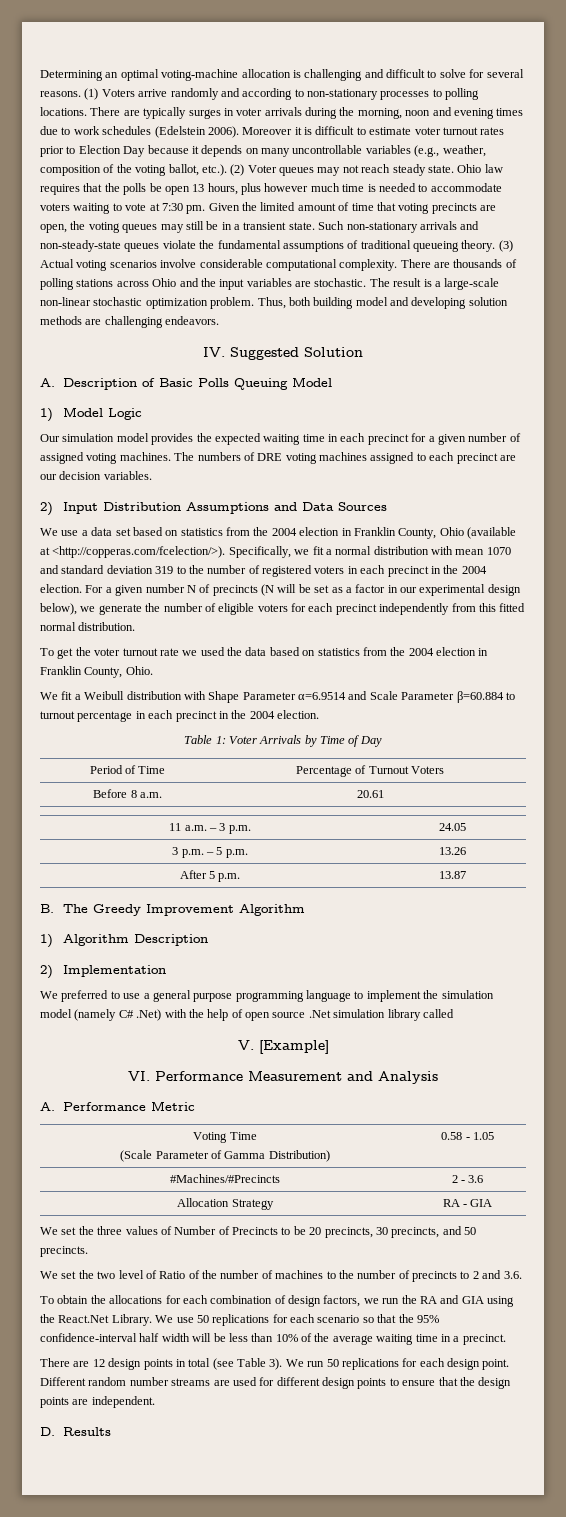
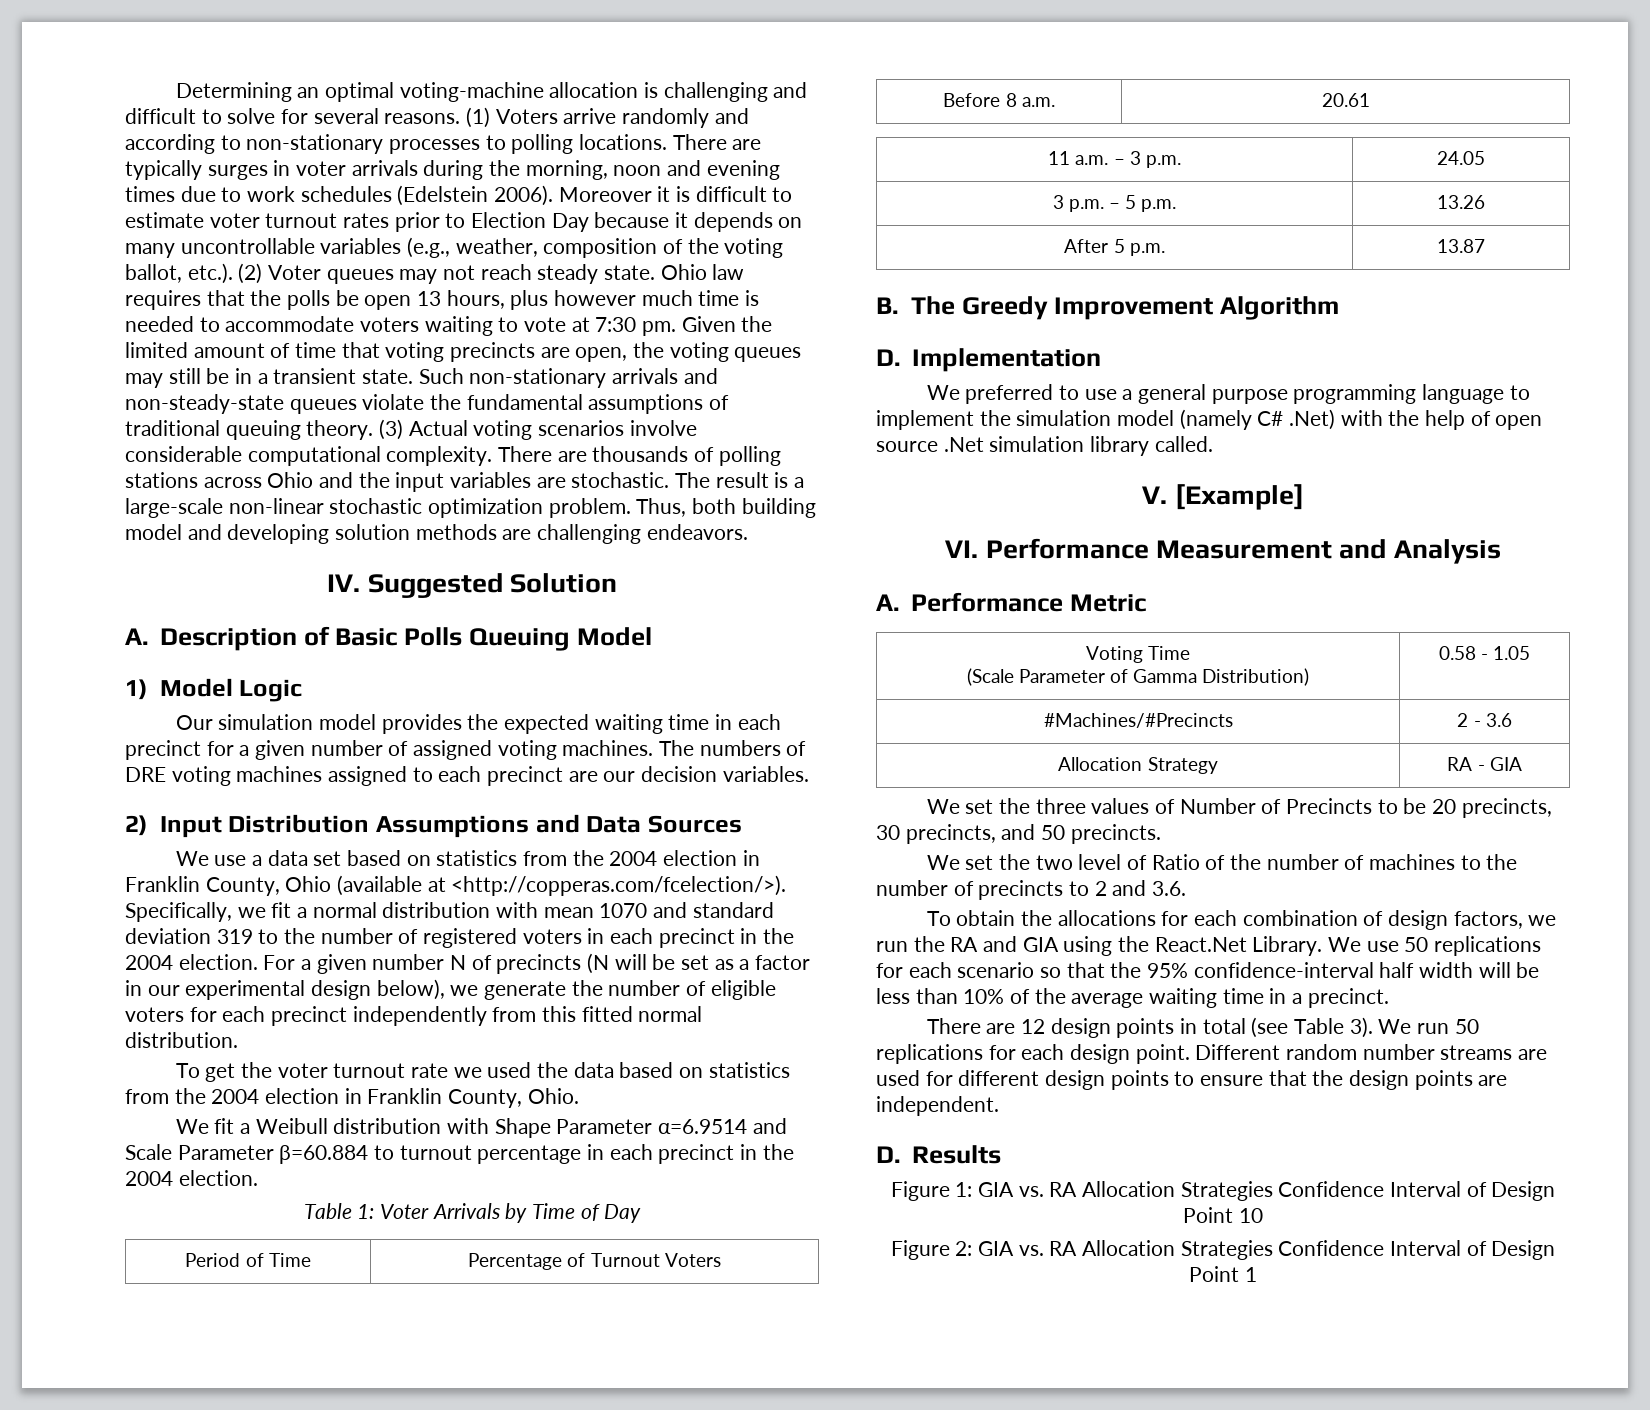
- Such non-stationary arrivals and non-steady-state queues violate the fundamental assumptions of traditional queueing theory.
+ Such non-stationary arrivals and non-steady-state queues violate the fundamental assumptions of traditional queuing theory.
- 1) Algorithm Description
- 2) Implementation
+ D. Implementation
- We preferred to use a general purpose programming language to implement the simulation model (namely C# .Net) with the help of open source .Net simulation library called
+ We preferred to use a general purpose programming language to implement the simulation model (namely C# .Net) with the help of open source .Net simulation library called.
+ Figure 1: GIA vs. RA Allocation Strategies Confidence Interval of Design Point 10
+ Figure 2: GIA vs. RA Allocation Strategies Confidence Interval of Design Point 1

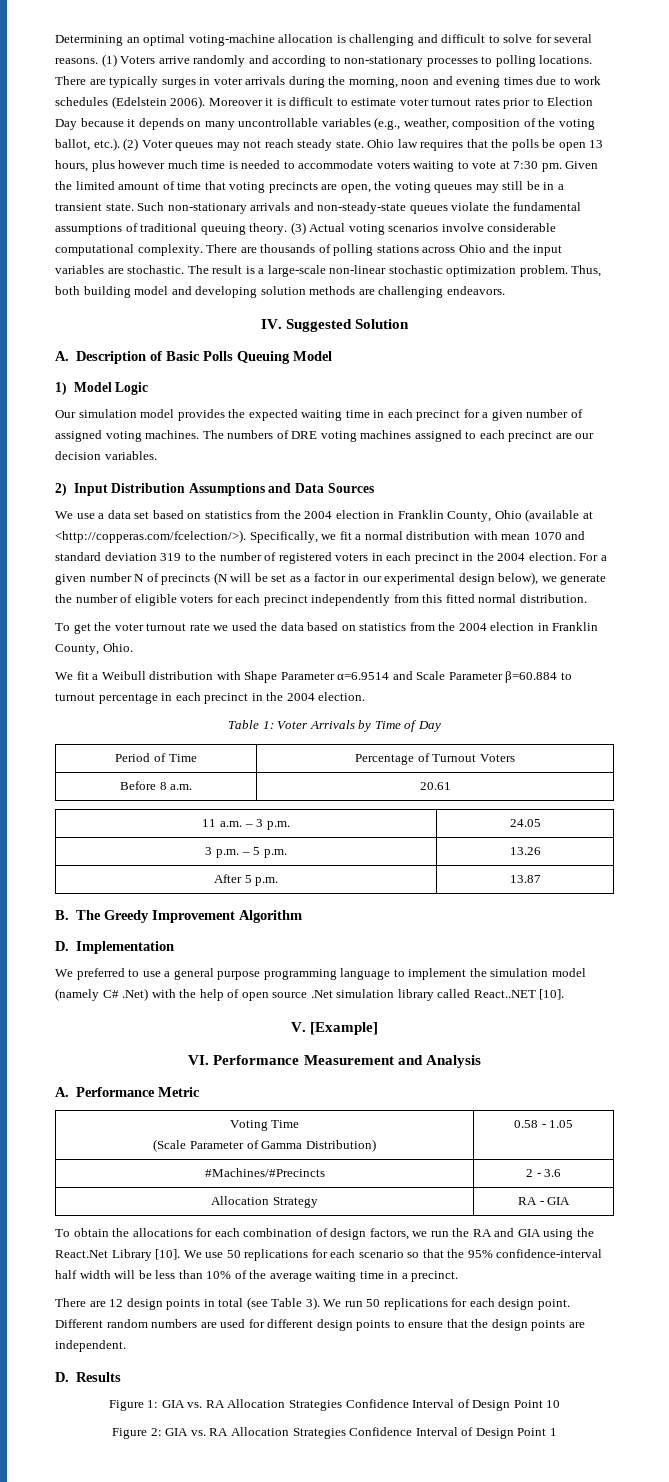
- We preferred to use a general purpose programming language to implement the simulation model (namely C# .Net) with the help of open source .Net simulation library called.
+ We preferred to use a general purpose programming language to implement the simulation model (namely C# .Net) with the help of open source .Net simulation library called React..NET [10].
- We set the three values of Number of Precincts to be 20 precincts, 30 precincts, and 50 precincts.
- We set the two level of Ratio of the number of machines to the number of precincts to 2 and 3.6.
- To obtain the allocations for each combination of design factors, we run the RA and GIA using the React.Net Library.
+ To obtain the allocations for each combination of design factors, we run the RA and GIA using the React.Net Library [10].
- Different random number streams are used for different design points to ensure that the design points are independent.
+ Different random numbers are used for different design points to ensure that the design points are independent.

